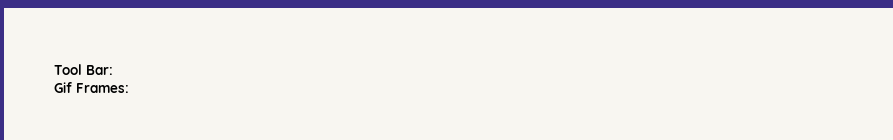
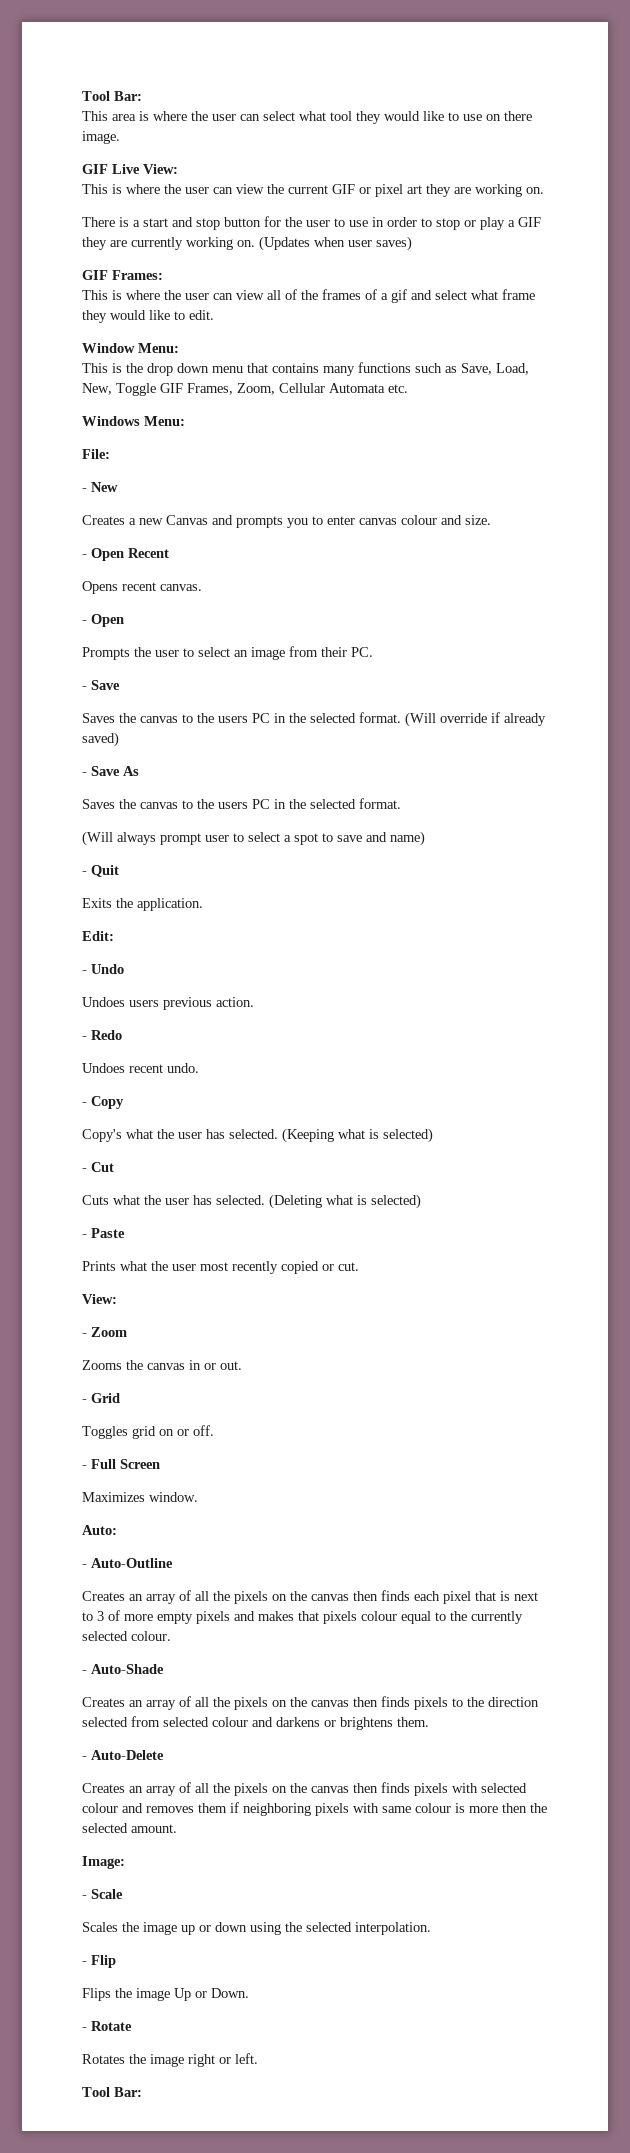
- Gif Frames:
+ This area is where the user can select what tool they would like to use on there image.
+ GIF Live View:
+ This is where the user can view the current GIF or pixel art they are working on.
+ There is a start and stop button for the user to use in order to stop or play a GIF they are currently working on. (Updates when user saves)
+ GIF Frames:
+ This is where the user can view all of the frames of a gif and select what frame they would like to edit.
+ Window Menu:
+ This is the drop down menu that contains many functions such as Save, Load, New, Toggle GIF Frames, Zoom, Cellular Automata etc.
+ Windows Menu:
+ File:
+ - New
+ Creates a new Canvas and prompts you to enter canvas colour and size.
+ - Open Recent
+ Opens recent canvas.
+ - Open
+ Prompts the user to select an image from their PC.
+ - Save
+ Saves the canvas to the users PC in the selected format. (Will override if already saved)
+ - Save As
+ Saves the canvas to the users PC in the selected format.
+ (Will always prompt user to select a spot to save and name)
+ - Quit
+ Exits the application.
+ Edit:
+ - Undo
+ Undoes users previous action.
+ - Redo
+ Undoes recent undo.
+ - Copy
+ Copy's what the user has selected. (Keeping what is selected)
+ - Cut
+ Cuts what the user has selected. (Deleting what is selected)
+ - Paste
+ Prints what the user most recently copied or cut.
+ View:
+ - Zoom
+ Zooms the canvas in or out.
+ - Grid
+ Toggles grid on or off.
+ - Full Screen
+ Maximizes window.
+ Auto:
+ - Auto-Outline
+ Creates an array of all the pixels on the canvas then finds each pixel that is next to 3 of more empty pixels and makes that pixels colour equal to the currently selected colour.
+ - Auto-Shade
+ Creates an array of all the pixels on the canvas then finds pixels to the direction selected from selected colour and darkens or brightens them.
+ - Auto-Delete
+ Creates an array of all the pixels on the canvas then finds pixels with selected colour and removes them if neighboring pixels with same colour is more then the selected amount.
+ Image:
+ - Scale
+ Scales the image up or down using the selected interpolation.
+ - Flip
+ Flips the image Up or Down.
+ - Rotate
+ Rotates the image right or left.
+ Tool Bar:

